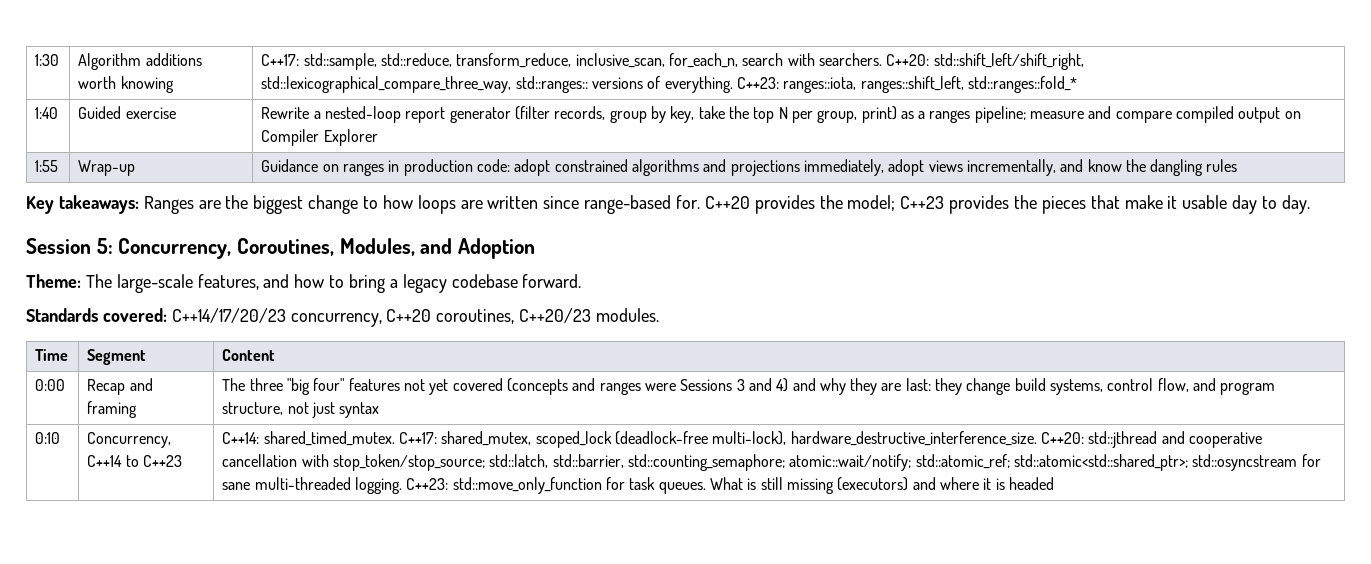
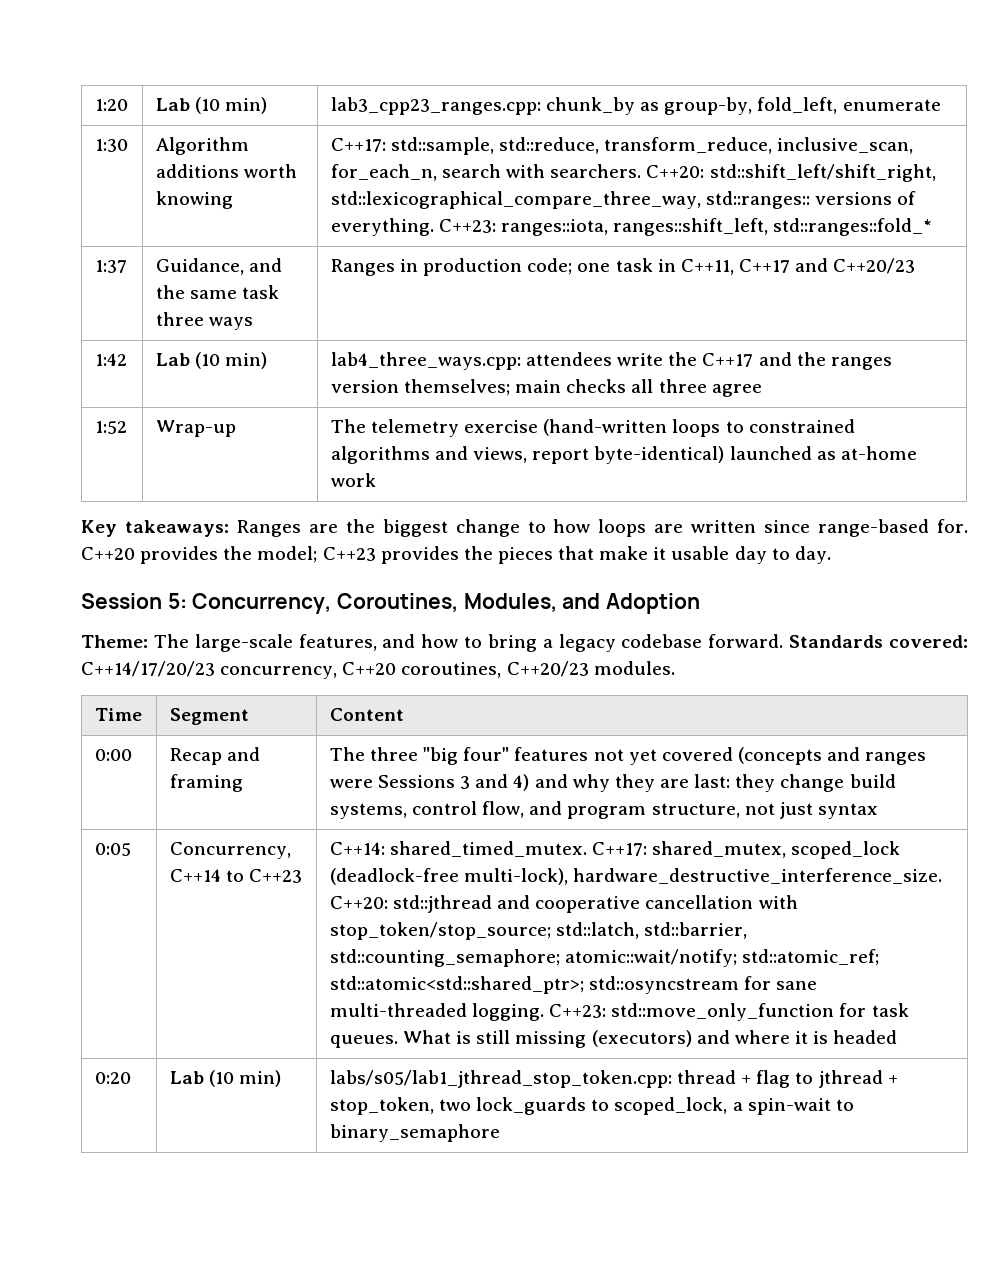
+ 1:20 | Lab (10 min) | lab3_cpp23_ranges.cpp: chunk_by as group-by, fold_left, enumerate
- 1:40 | Guided exercise | Rewrite a nested-loop report generator (filter records, group by key, take the top N per group, print) as a ranges pipeline; measure and compare compiled output on Compiler Explorer
- 1:55 | Wrap-up | Guidance on ranges in production code: adopt constrained algorithms and projections immediately, adopt views incrementally, and know the dangling rules
+ 1:37 | Guidance, and the same task three ways | Ranges in production code; one task in C++11, C++17 and C++20/23
+ 1:42 | Lab (10 min) | lab4_three_ways.cpp: attendees write the C++17 and the ranges version themselves; main checks all three agree
+ 1:52 | Wrap-up | The telemetry exercise (hand-written loops to constrained algorithms and views, report byte-identical) launched as at-home work
- Theme: The large-scale features, and how to bring a legacy codebase forward.
- Standards covered: C++14/17/20/23 concurrency, C++20 coroutines, C++20/23 modules.
+ Theme: The large-scale features, and how to bring a legacy codebase forward. Standards covered: C++14/17/20/23 concurrency, C++20 coroutines, C++20/23 modules.
- 0:10
+ 0:05
+ 0:20 | Lab (10 min) | labs/s05/lab1_jthread_stop_token.cpp: thread + flag to jthread + stop_token, two lock_guards to scoped_lock, a spin-wait to binary_semaphore

